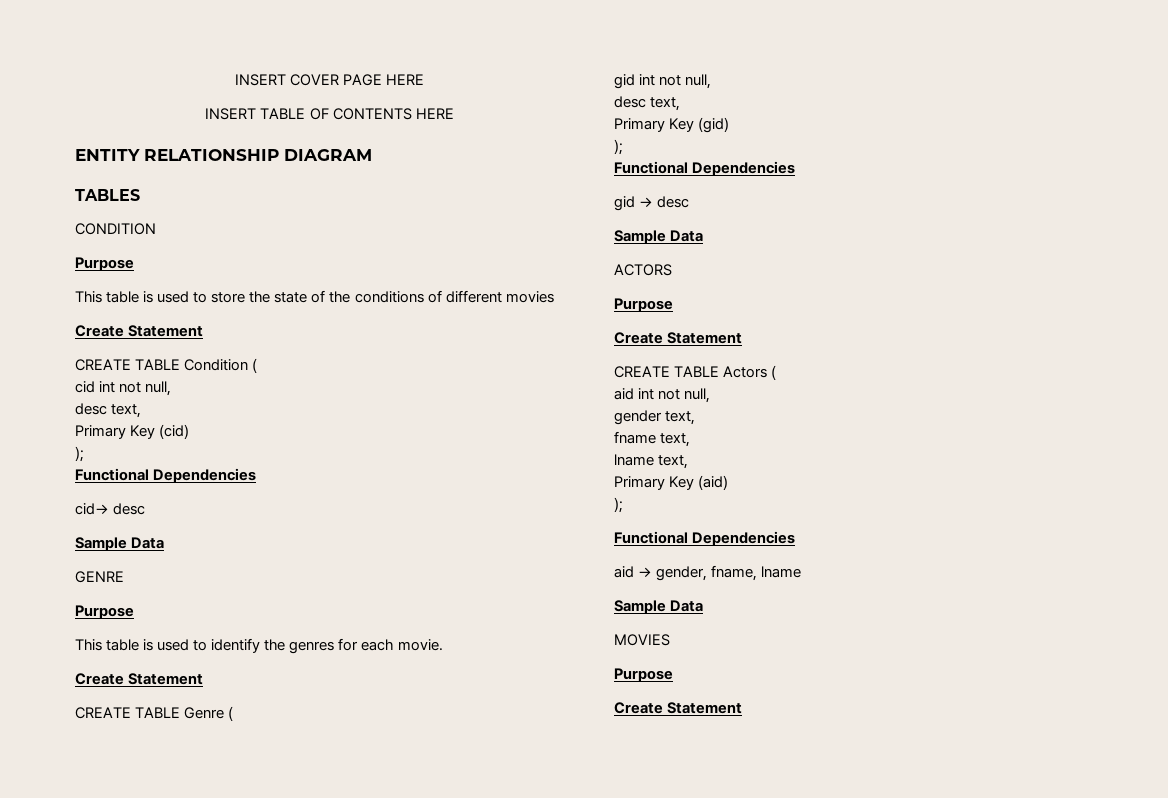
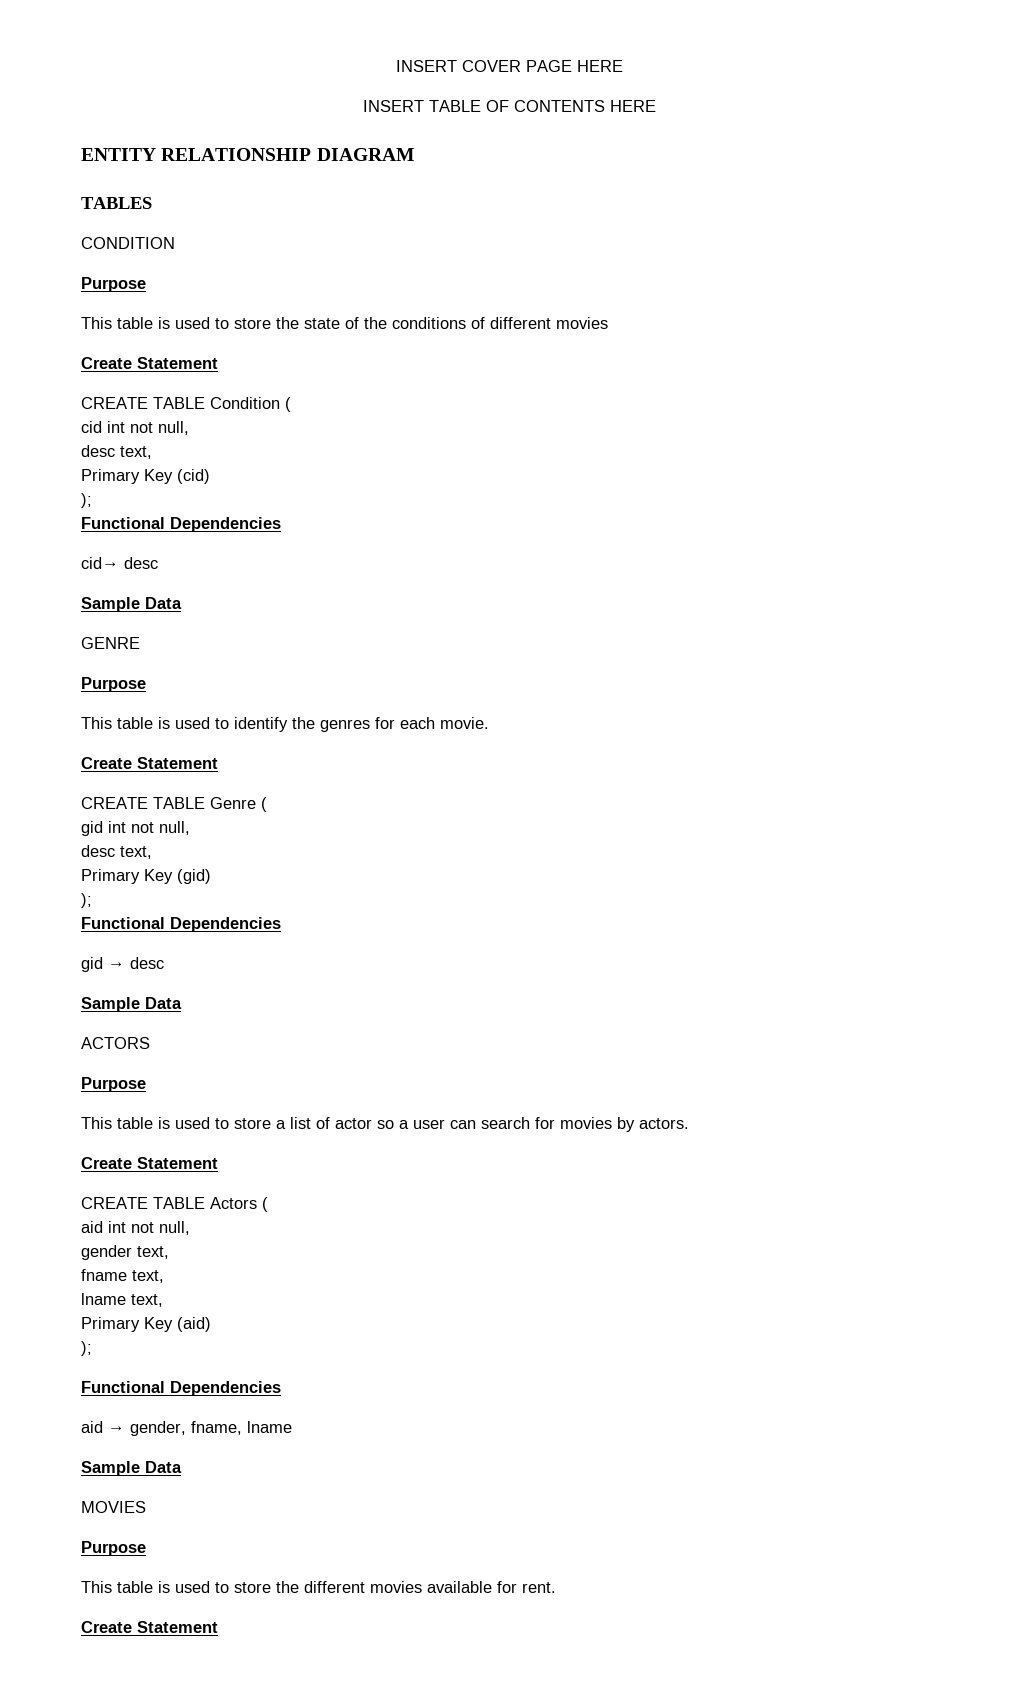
+ This table is used to store a list of actor so a user can search for movies by actors.
+ This table is used to store the different movies available for rent.

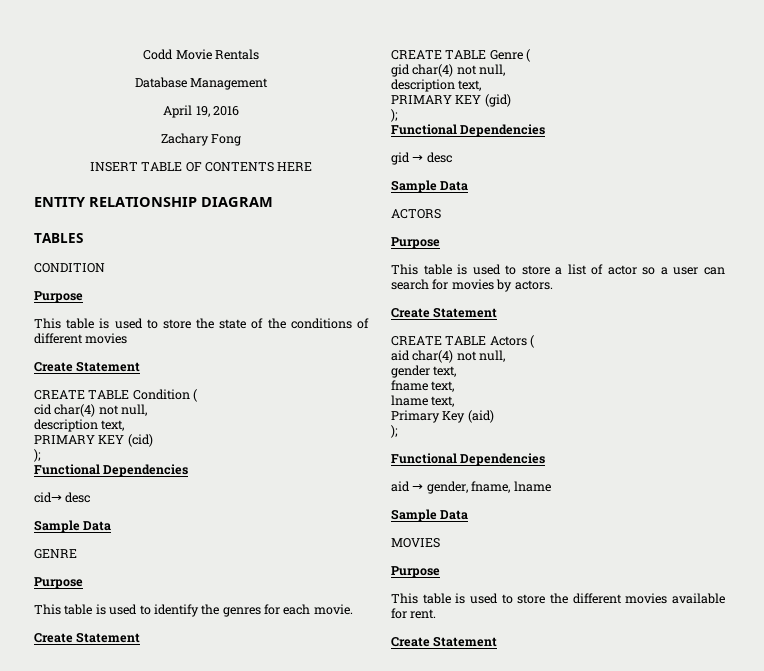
- INSERT COVER PAGE HERE
+ Codd Movie Rentals
+ Database Management
+ April 19, 2016
+ Zachary Fong
- cid int not null,
- desc text,
- Primary Key (cid)
+ cid char(4) not null,
+ description text,
+ PRIMARY KEY (cid)
- gid int not null,
- desc text,
- Primary Key (gid)
+ gid char(4) not null,
+ description text,
+ PRIMARY KEY (gid)
- aid int not null,
+ aid char(4) not null,

